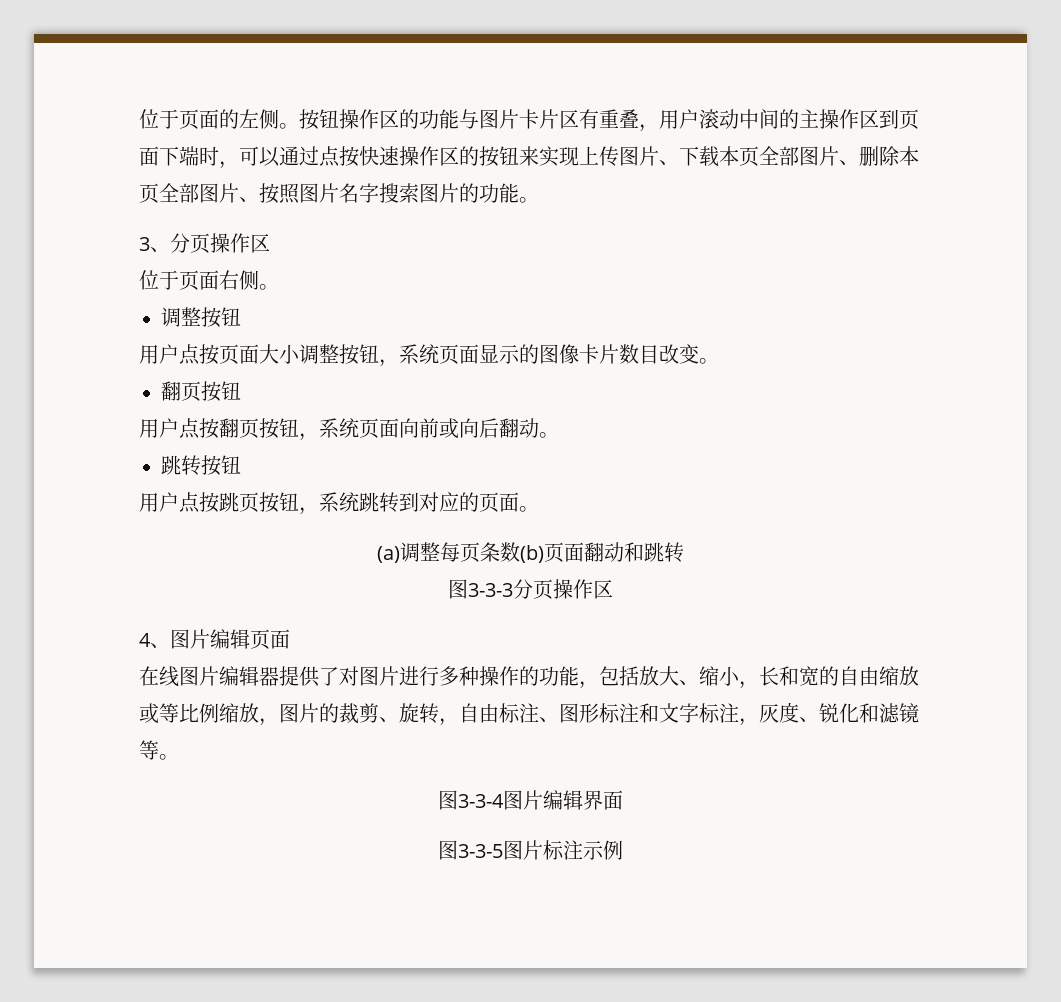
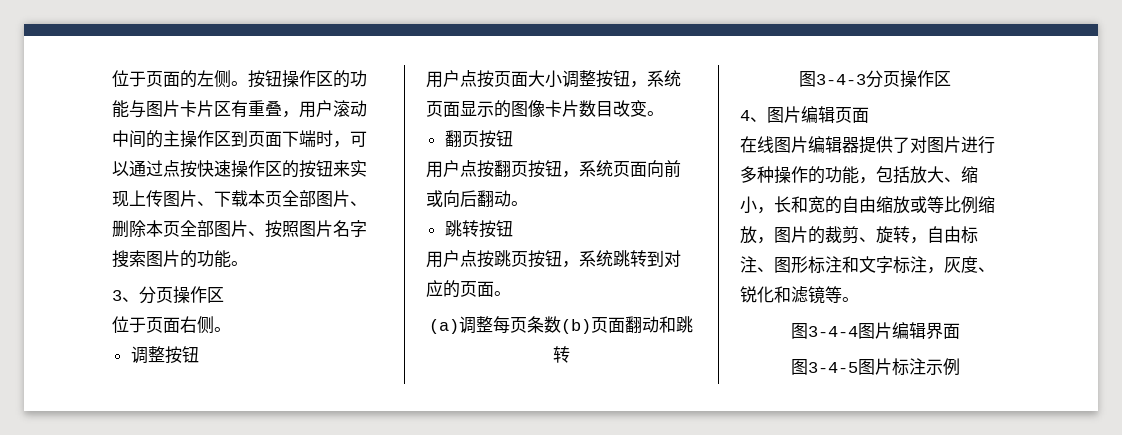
- 图3-3-3分页操作区
+ 图3-4-3分页操作区
- 图3-3-4图片编辑界面
+ 图3-4-4图片编辑界面
- 图3-3-5图片标注示例
+ 图3-4-5图片标注示例

